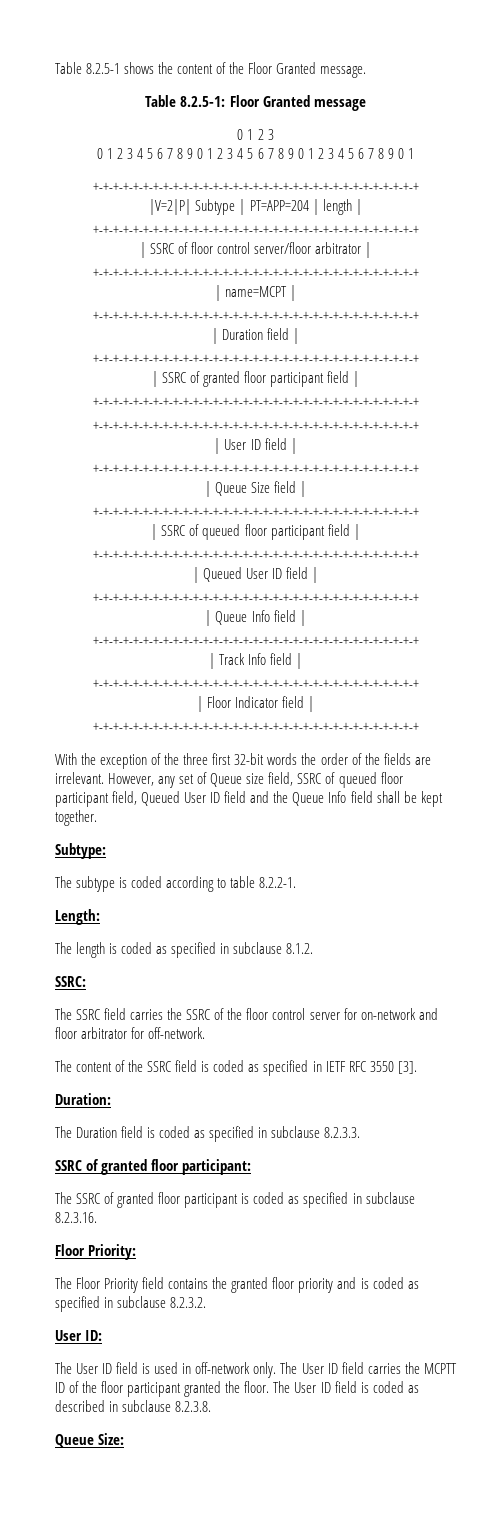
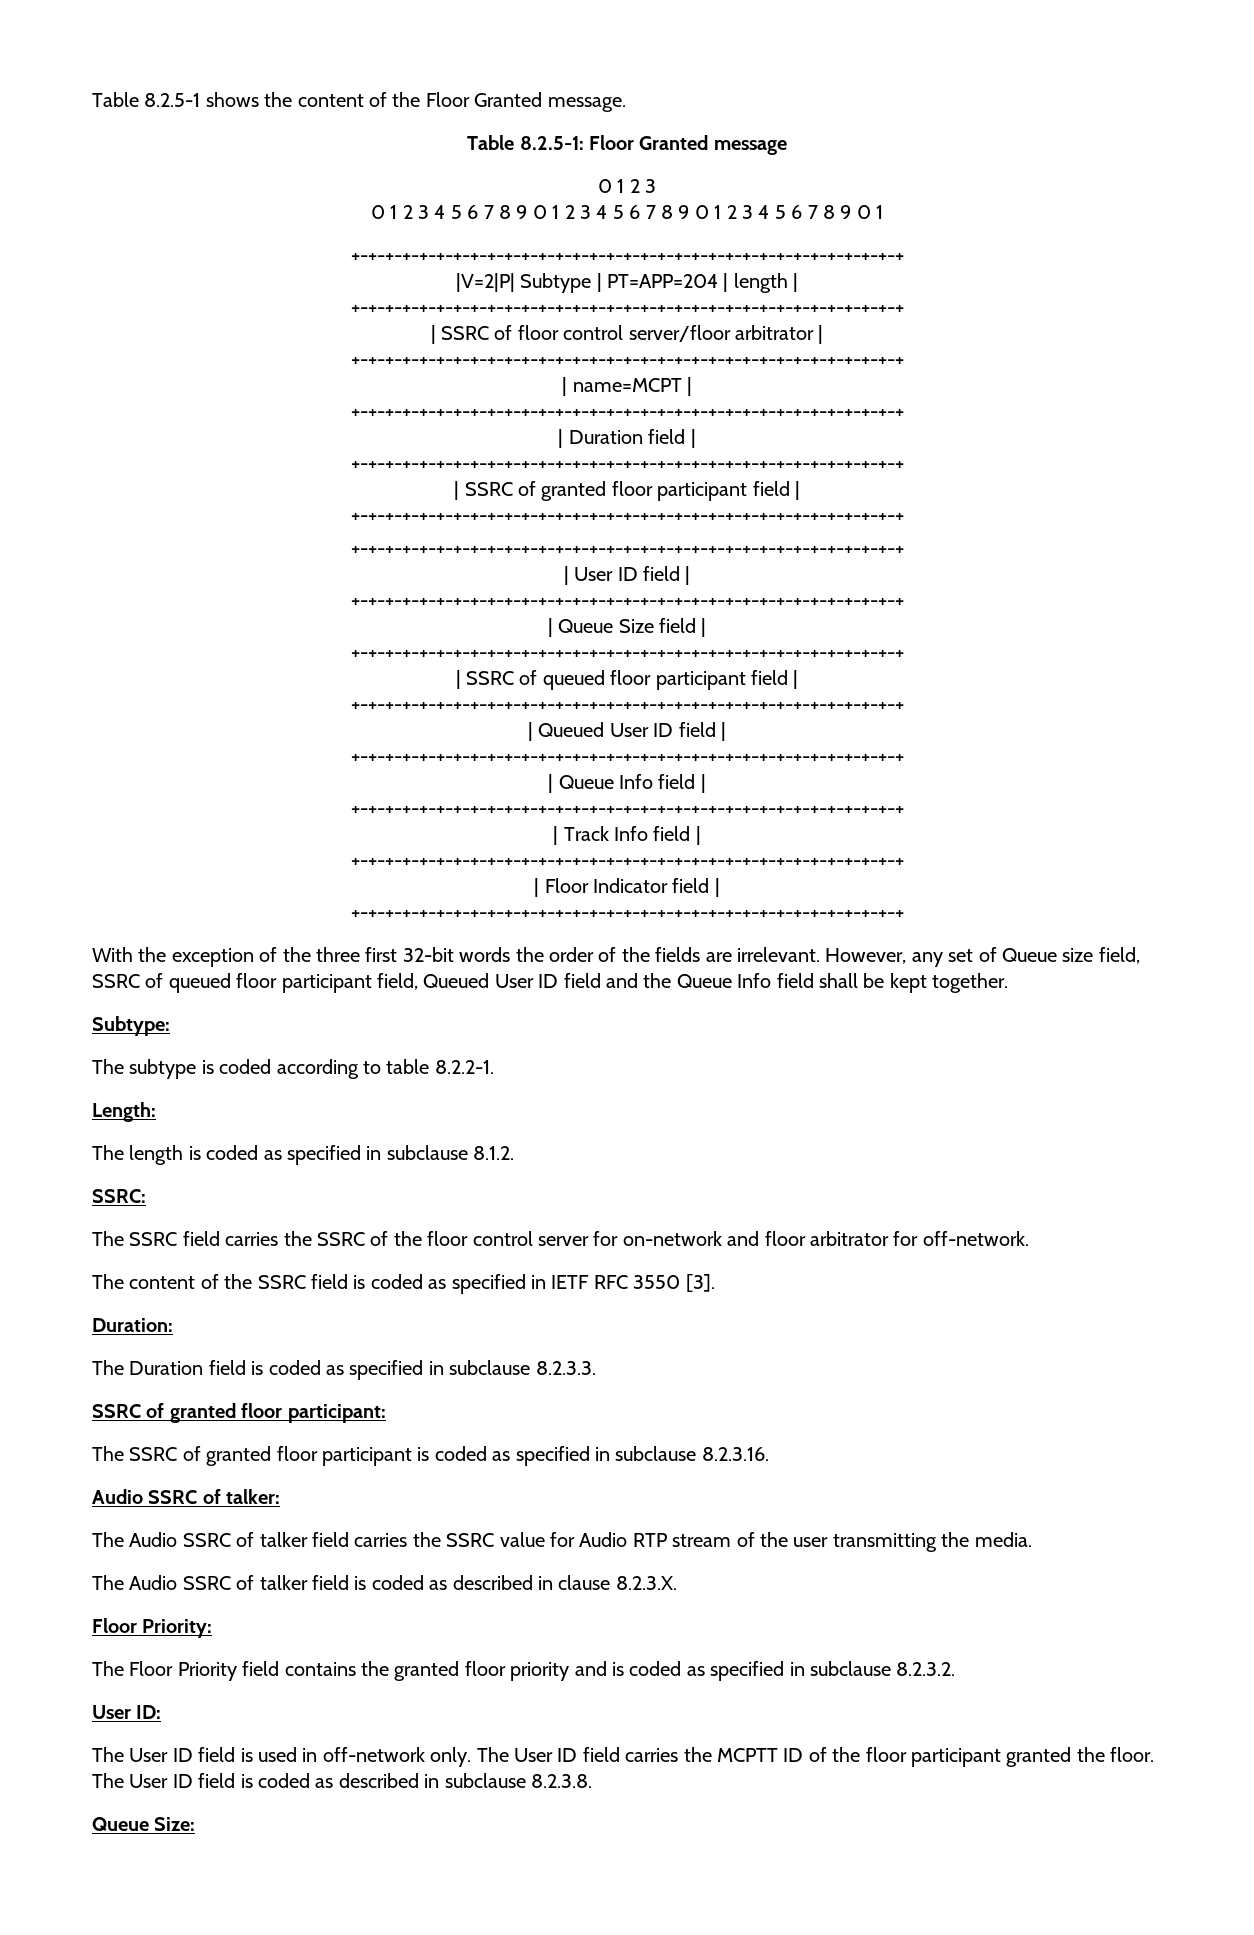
+ Audio SSRC of talker:
+ The Audio SSRC of talker field carries the SSRC value for Audio RTP stream of the user transmitting the media.
+ The Audio SSRC of talker field is coded as described in clause 8.2.3.X.

